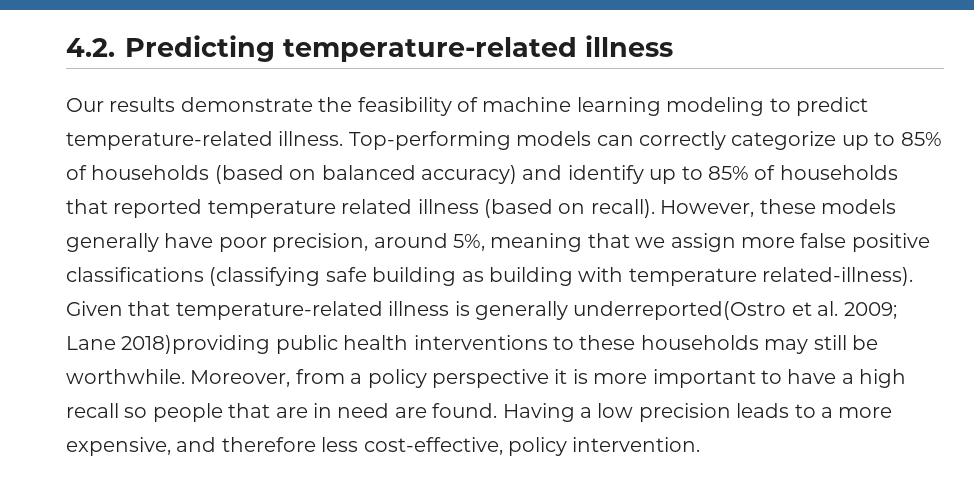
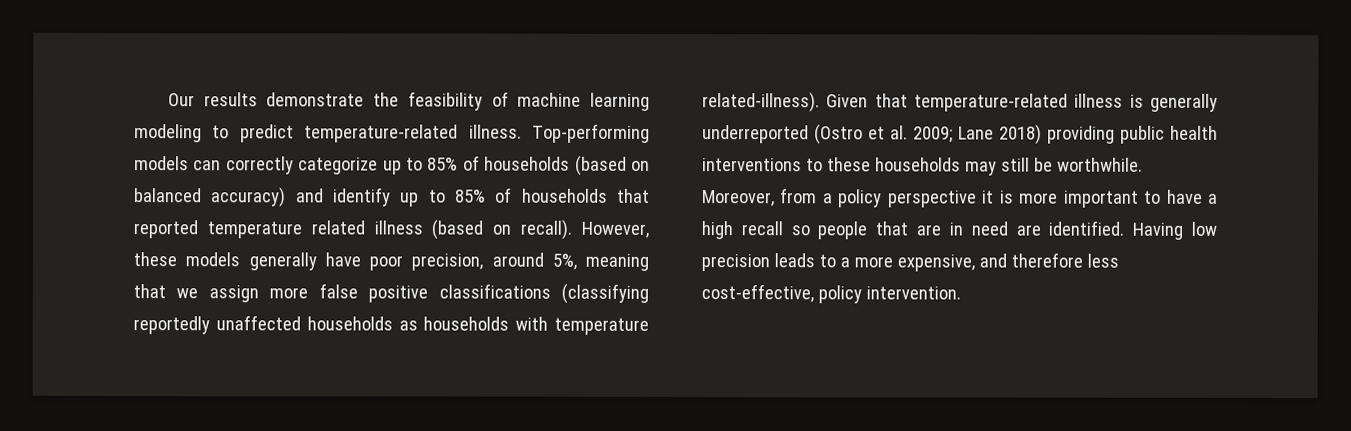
- 4.2. Predicting temperature-related illness
- However, these models generally have poor precision, around 5%, meaning that we assign more false positive classifications (classifying safe building as building with temperature related-illness).
+ However, these models generally have poor precision, around 5%, meaning that we assign more false positive classifications (classifying reportedly unaffected households as households with temperature related-illness).
- Given that temperature-related illness is generally underreported(Ostro et al. 2009; Lane 2018)providing public health interventions to these households may still be worthwhile.
+ Given that temperature-related illness is generally underreported (Ostro et al. 2009; Lane 2018) providing public health interventions to these households may still be worthwhile.
- Moreover, from a policy perspective it is more important to have a high recall so people that are in need are found. Having a low precision leads to a more expensive, and therefore less cost-effective, policy intervention.
+ Moreover, from a policy perspective it is more important to have a high recall so people that are in need are identified. Having low precision leads to a more expensive, and therefore less cost-effective, policy intervention.

